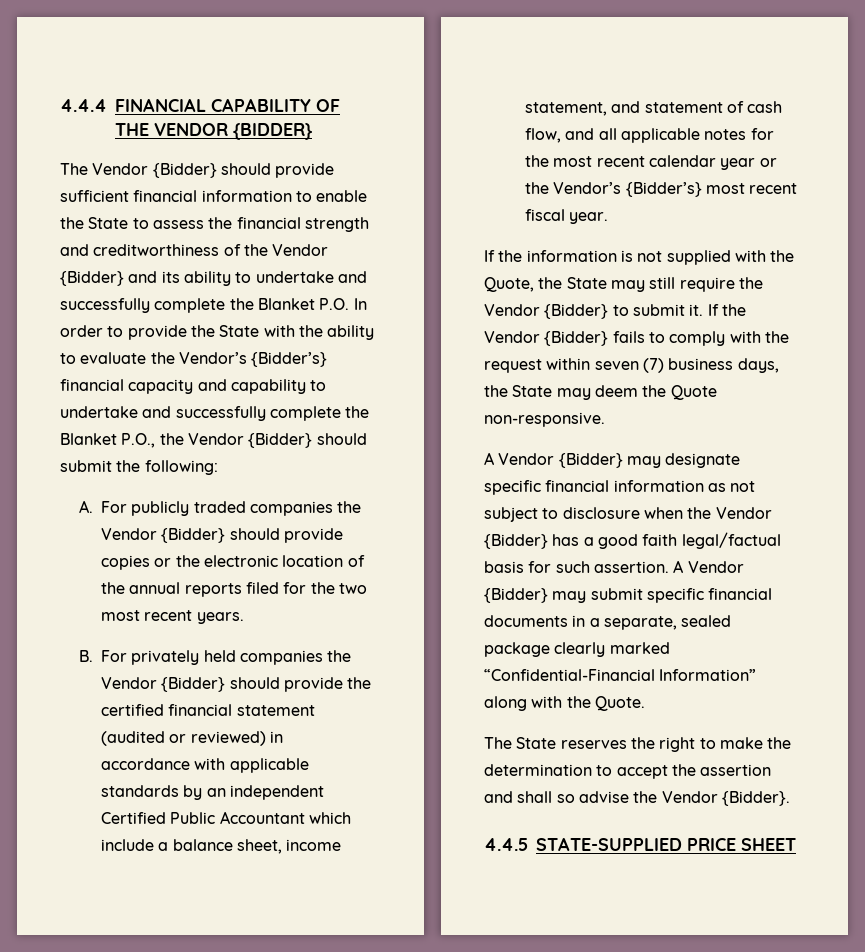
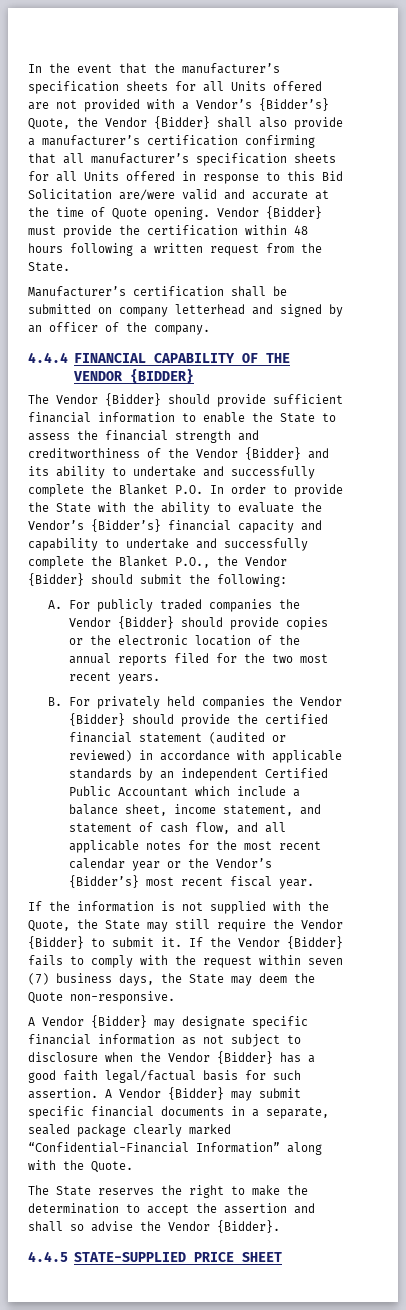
+ In the event that the manufacturer’s specification sheets for all Units offered are not provided with a Vendor’s {Bidder’s} Quote, the Vendor {Bidder} shall also provide a manufacturer’s certification confirming that all manufacturer’s specification sheets for all Units offered in response to this Bid Solicitation are/were valid and accurate at the time of Quote opening. Vendor {Bidder} must provide the certification within 48 hours following a written request from the State.
+ Manufacturer’s certification shall be submitted on company letterhead and signed by an officer of the company.

